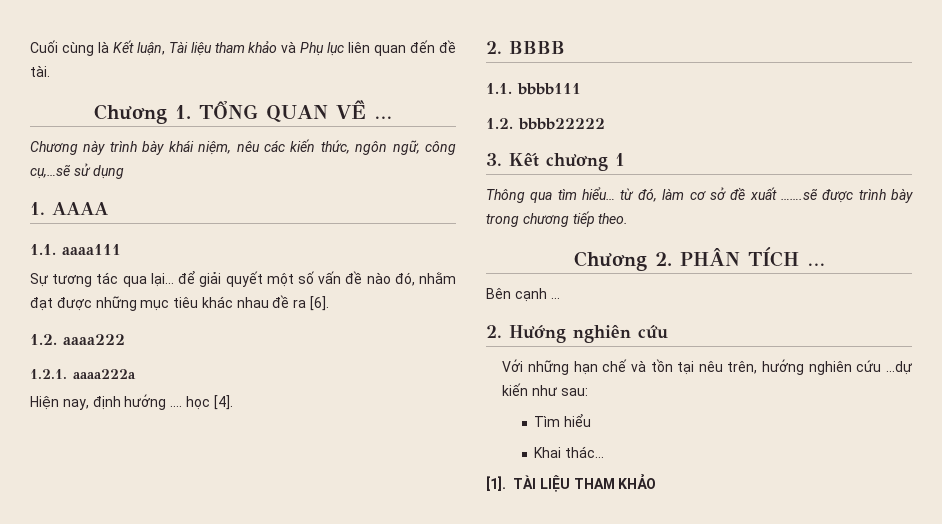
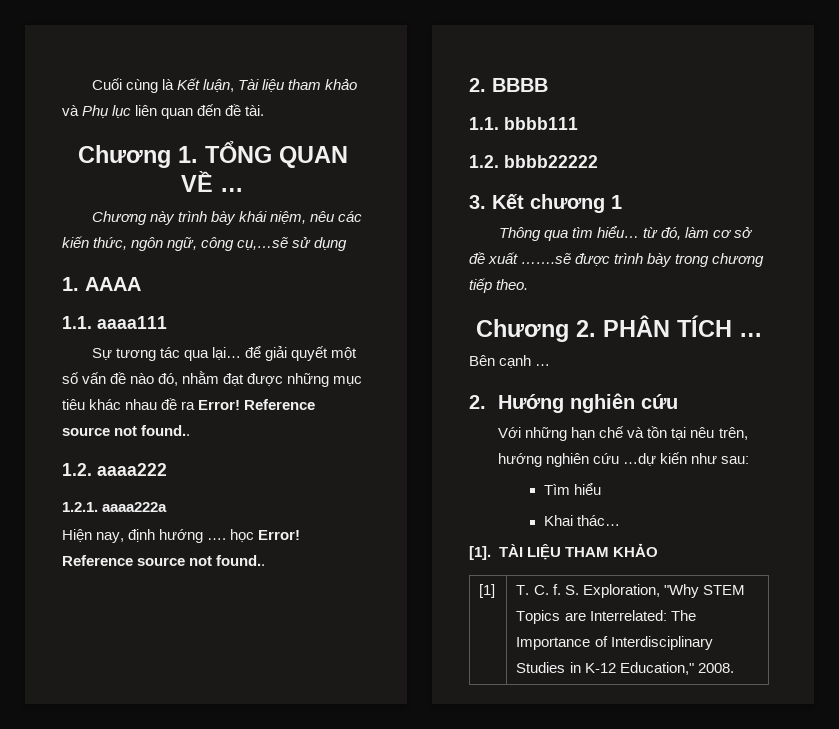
- Sự tương tác qua lại… để giải quyết một số vấn đề nào đó, nhằm đạt được những mục tiêu khác nhau đề ra [6].
+ Sự tương tác qua lại… để giải quyết một số vấn đề nào đó, nhằm đạt được những mục tiêu khác nhau đề ra Error! Reference source not found..
- Hiện nay, định hướng …. học [4].
+ Hiện nay, định hướng …. học Error! Reference source not found..
+ [1] | T. C. f. S. Exploration, "Why STEM Topics are Interrelated: The Importance of Interdisciplinary Studies in K-12 Education," 2008.

